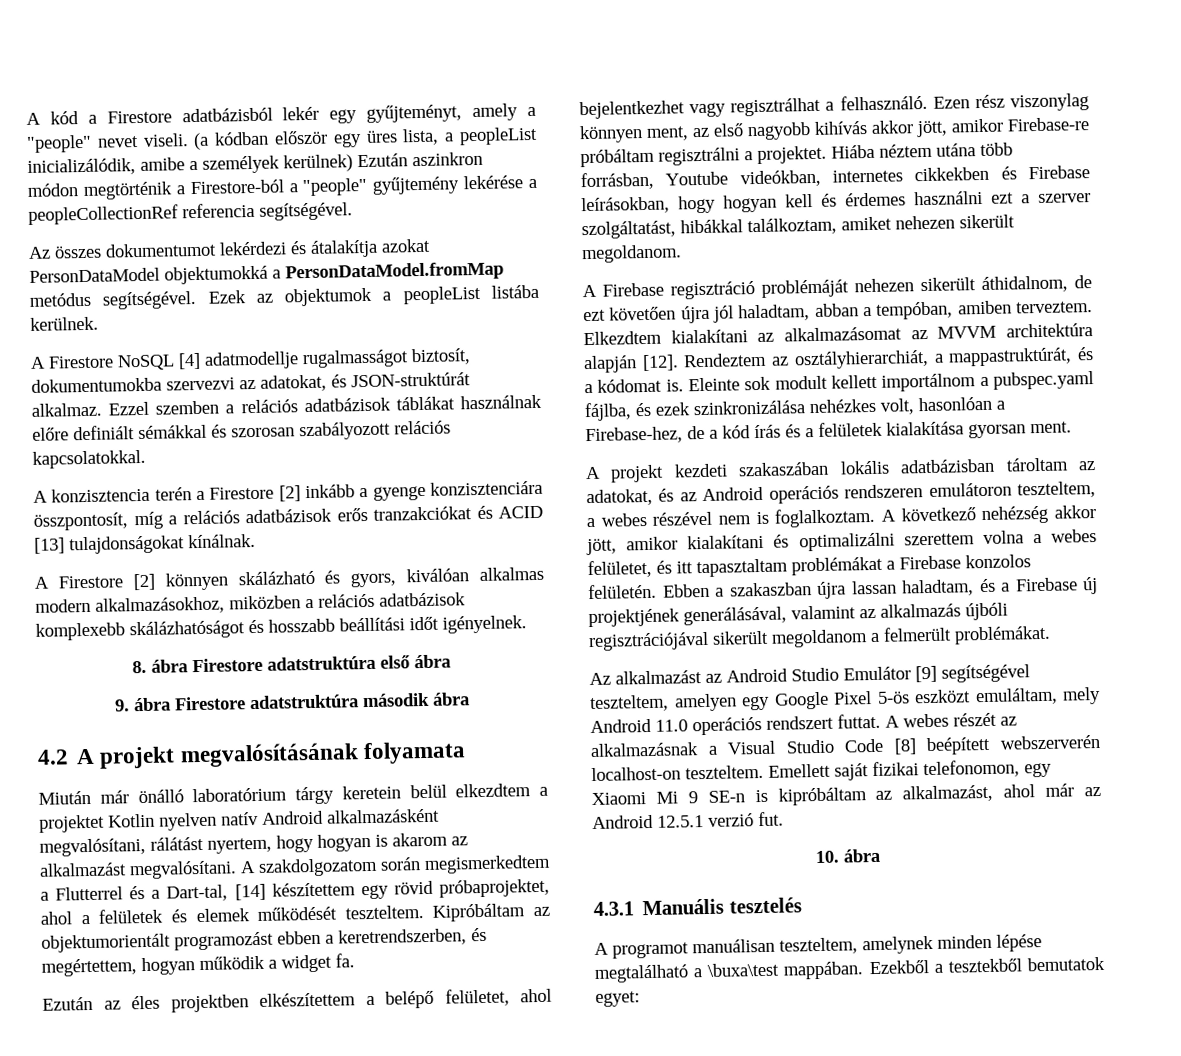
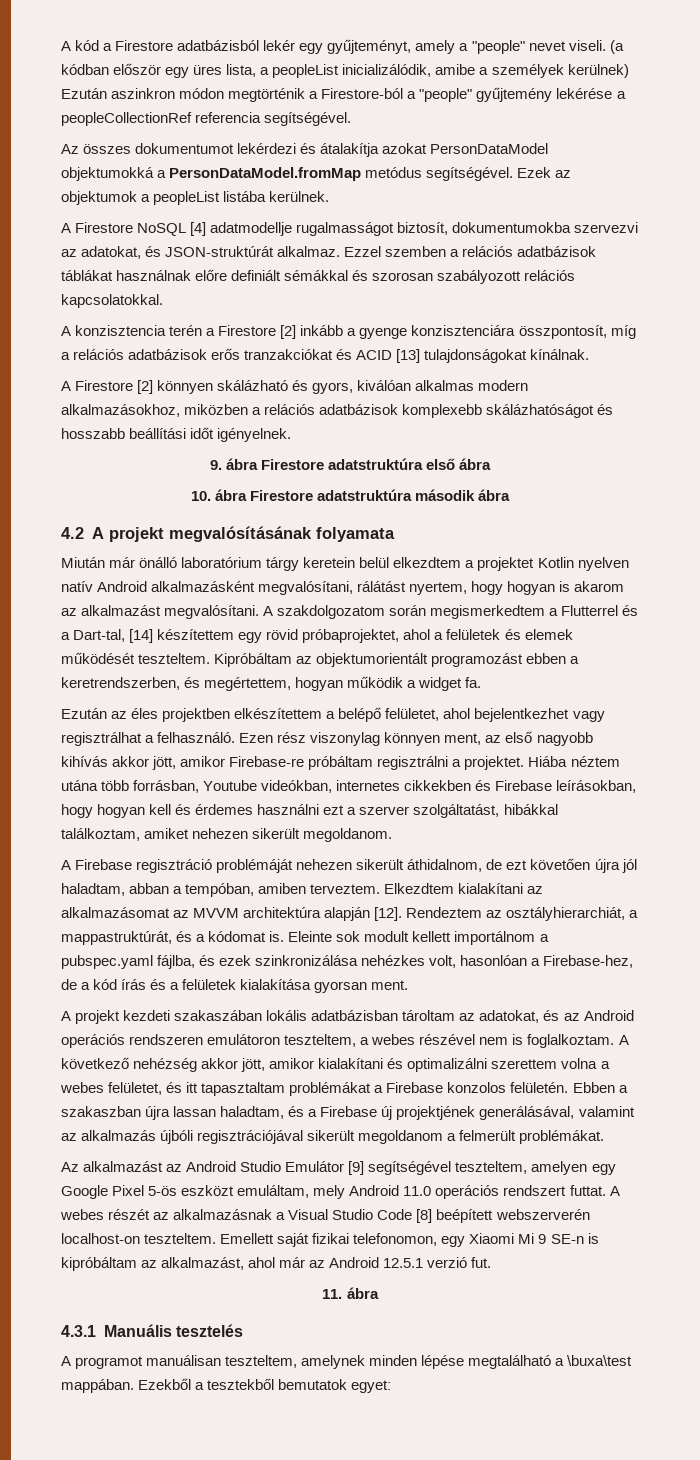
- 8. ábra Firestore adatstruktúra első ábra
+ 9. ábra Firestore adatstruktúra első ábra
- 9. ábra Firestore adatstruktúra második ábra
+ 10. ábra Firestore adatstruktúra második ábra
- 10. ábra
+ 11. ábra

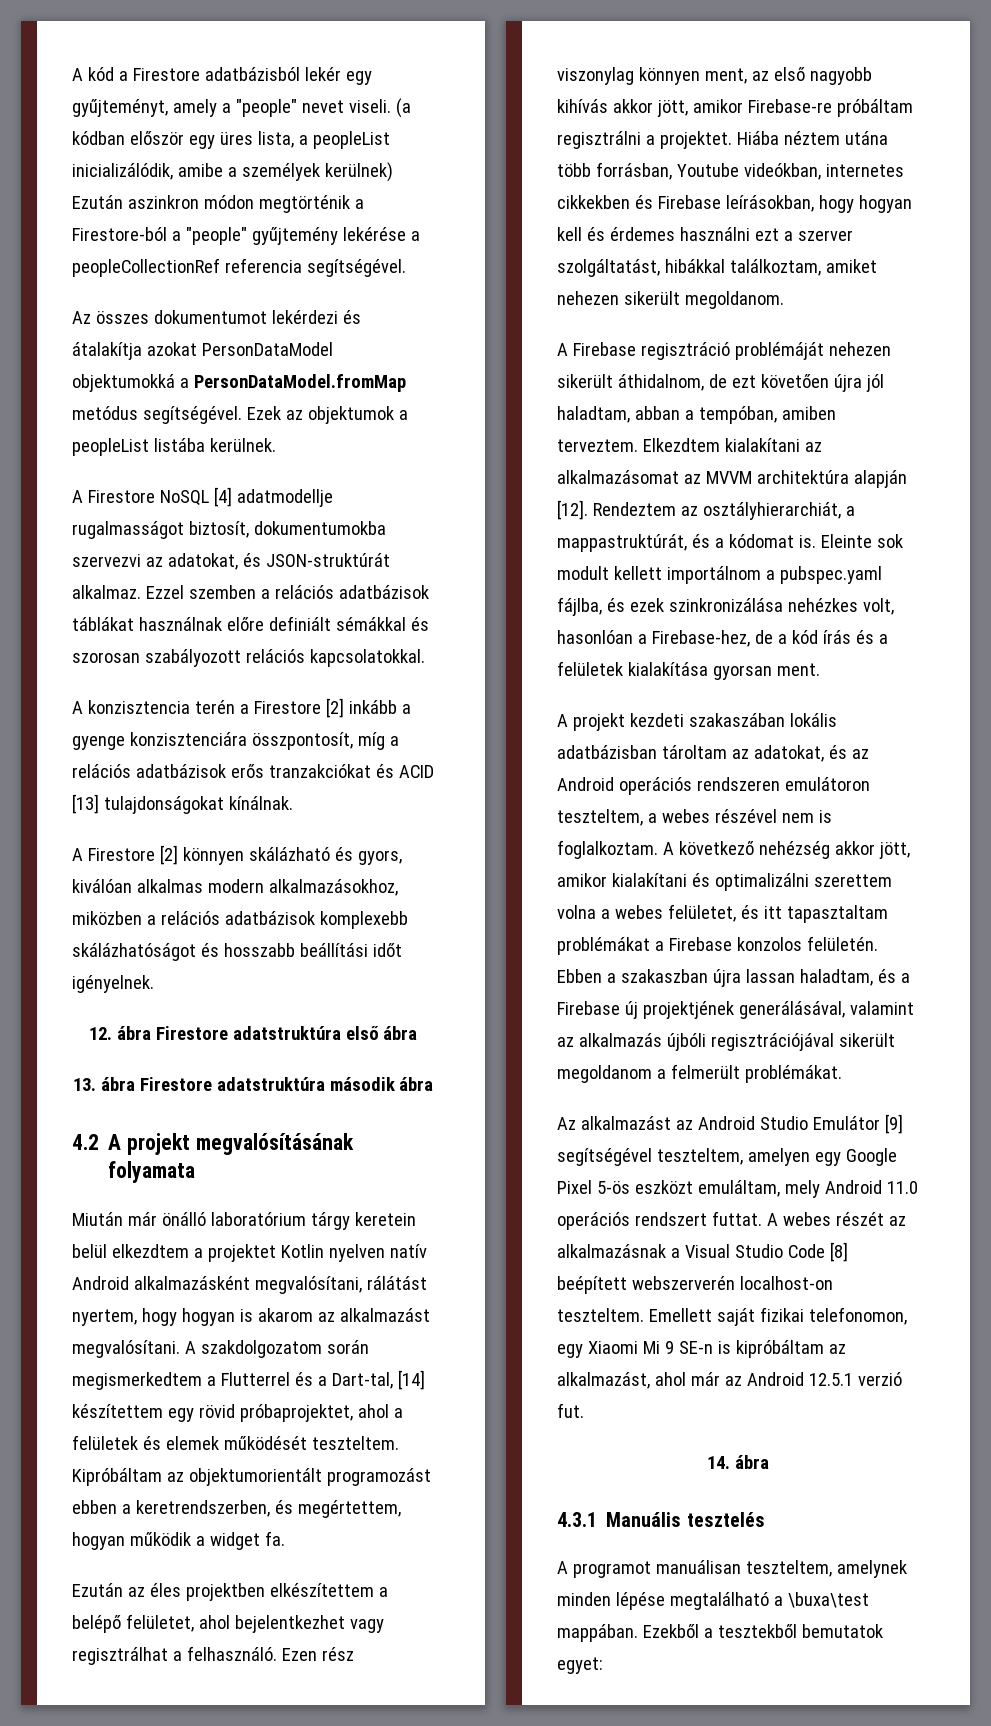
- 9. ábra Firestore adatstruktúra első ábra
+ 12. ábra Firestore adatstruktúra első ábra
- 10. ábra Firestore adatstruktúra második ábra
+ 13. ábra Firestore adatstruktúra második ábra
- 11. ábra
+ 14. ábra

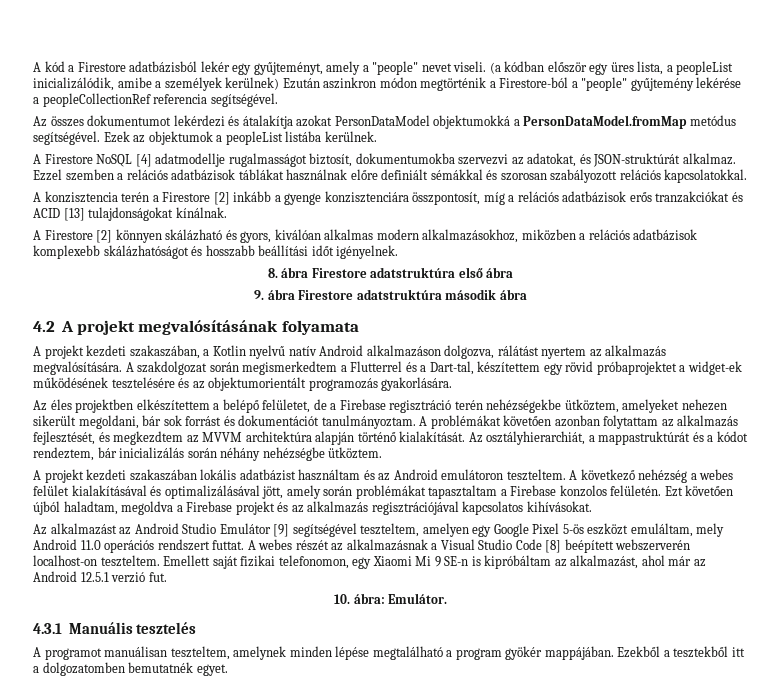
- 12. ábra Firestore adatstruktúra első ábra
+ 8. ábra Firestore adatstruktúra első ábra
- 13. ábra Firestore adatstruktúra második ábra
+ 9. ábra Firestore adatstruktúra második ábra
- Miután már önálló laboratórium tárgy keretein belül elkezdtem a projektet Kotlin nyelven natív Android alkalmazásként megvalósítani, rálátást nyertem, hogy hogyan is akarom az alkalmazást megvalósítani. A szakdolgozatom során megismerkedtem a Flutterrel és a Dart-tal, [14] készítettem egy rövid próbaprojektet, ahol a felületek és elemek működését teszteltem. Kipróbáltam az objektumorientált programozást ebben a keretrendszerben, és megértettem, hogyan működik a widget fa.
- Ezután az éles projektben elkészítettem a belépő felületet, ahol bejelentkezhet vagy regisztrálhat a felhasználó. Ezen rész viszonylag könnyen ment, az első nagyobb kihívás akkor jött, amikor Firebase-re próbáltam regisztrálni a projektet. Hiába néztem utána több forrásban, Youtube videókban, internetes cikkekben és Firebase leírásokban, hogy hogyan kell és érdemes használni ezt a szerver szolgáltatást, hibákkal találkoztam, amiket nehezen sikerült megoldanom.
- A Firebase regisztráció problémáját nehezen sikerült áthidalnom, de ezt követően újra jól haladtam, abban a tempóban, amiben terveztem. Elkezdtem kialakítani az alkalmazásomat az MVVM architektúra alapján [12]. Rendeztem az osztályhierarchiát, a mappastruktúrát, és a kódomat is. Eleinte sok modult kellett importálnom a pubspec.yaml fájlba, és ezek szinkronizálása nehézkes volt, hasonlóan a Firebase-hez, de a kód írás és a felületek kialakítása gyorsan ment.
+ A projekt kezdeti szakaszában, a Kotlin nyelvű natív Android alkalmazáson dolgozva, rálátást nyertem az alkalmazás megvalósítására. A szakdolgozat során megismerkedtem a Flutterrel és a Dart-tal, készítettem egy rövid próbaprojektet a widget-ek működésének tesztelésére és az objektumorientált programozás gyakorlására.
+ Az éles projektben elkészítettem a belépő felületet, de a Firebase regisztráció terén nehézségekbe ütköztem, amelyeket nehezen sikerült megoldani, bár sok forrást és dokumentációt tanulmányoztam. A problémákat követően azonban folytattam az alkalmazás fejlesztését, és megkezdtem az MVVM architektúra alapján történő kialakítását. Az osztályhierarchiát, a mappastruktúrát és a kódot rendeztem, bár inicializálás során néhány nehézségbe ütköztem.
- A projekt kezdeti szakaszában lokális adatbázisban tároltam az adatokat, és az Android operációs rendszeren emulátoron teszteltem, a webes részével nem is foglalkoztam. A következő nehézség akkor jött, amikor kialakítani és optimalizálni szerettem volna a webes felületet, és itt tapasztaltam problémákat a Firebase konzolos felületén. Ebben a szakaszban újra lassan haladtam, és a Firebase új projektjének generálásával, valamint az alkalmazás újbóli regisztrációjával sikerült megoldanom a felmerült problémákat.
+ A projekt kezdeti szakaszában lokális adatbázist használtam és az Android emulátoron teszteltem. A következő nehézség a webes felület kialakításával és optimalizálásával jött, amely során problémákat tapasztaltam a Firebase konzolos felületén. Ezt követően újból haladtam, megoldva a Firebase projekt és az alkalmazás regisztrációjával kapcsolatos kihívásokat.
- 14. ábra
+ 10. ábra: Emulátor.
- A programot manuálisan teszteltem, amelynek minden lépése megtalálható a \buxa\test mappában. Ezekből a tesztekből bemutatok egyet:
+ A programot manuálisan teszteltem, amelynek minden lépése megtalálható a program gyökér mappájában. Ezekből a tesztekből itt a dolgozatomben bemutatnék egyet.

